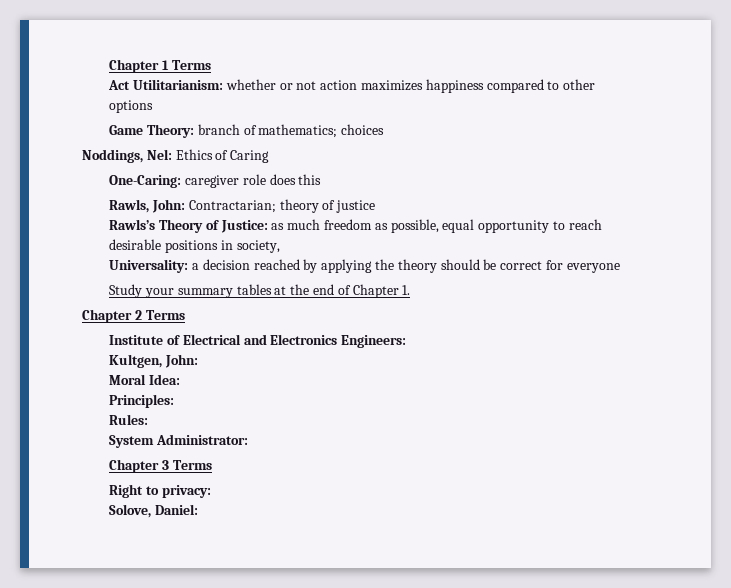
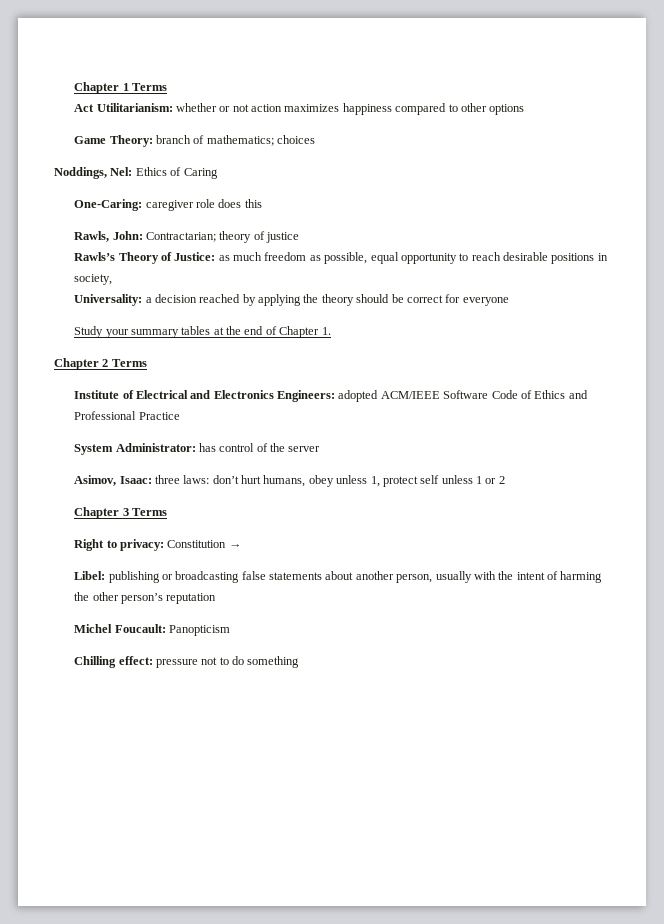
- Institute of Electrical and Electronics Engineers:
- Kultgen, John:
- Moral Idea:
- Principles:
- Rules:
- System Administrator:
+ Institute of Electrical and Electronics Engineers: adopted ACM/IEEE Software Code of Ethics and Professional Practice
+ System Administrator: has control of the server
+ Asimov, Isaac: three laws: don’t hurt humans, obey unless 1, protect self unless 1 or 2
- Right to privacy:
- Solove, Daniel:
+ Right to privacy: Constitution →
+ Libel: publishing or broadcasting false statements about another person, usually with the intent of harming the other person’s reputation
+ Michel Foucault: Panopticism
+ Chilling effect: pressure not to do something

